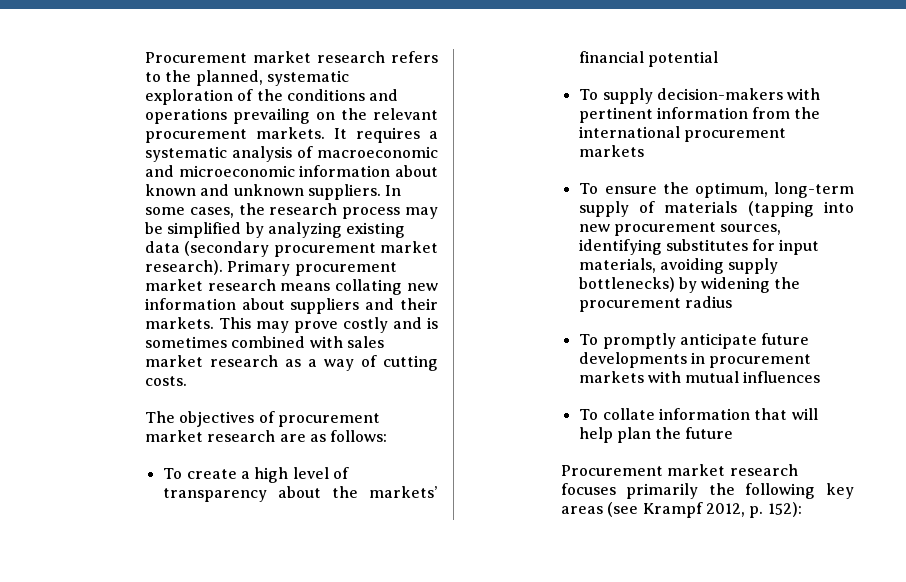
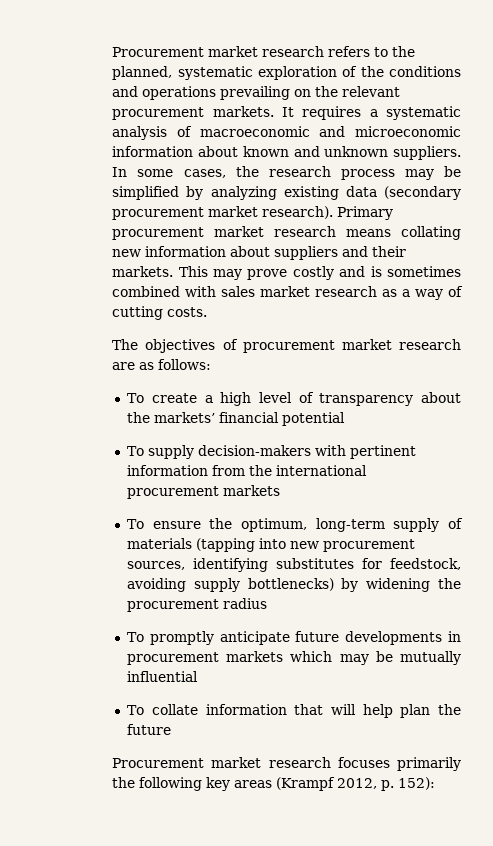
- To ensure the optimum, long-term supply of materials (tapping into new procurement sources, identifying substitutes for input materials, avoiding supply bottlenecks) by widening the procurement radius
+ To ensure the optimum, long-term supply of materials (tapping into new procurement sources, identifying substitutes for feedstock, avoiding supply bottlenecks) by widening the procurement radius
- To promptly anticipate future developments in procurement markets with mutual influences
+ To promptly anticipate future developments in procurement markets which may be mutually influential
- Procurement market research focuses primarily the following key areas (see Krampf 2012, p. 152):
+ Procurement market research focuses primarily the following key areas (Krampf 2012, p. 152):

